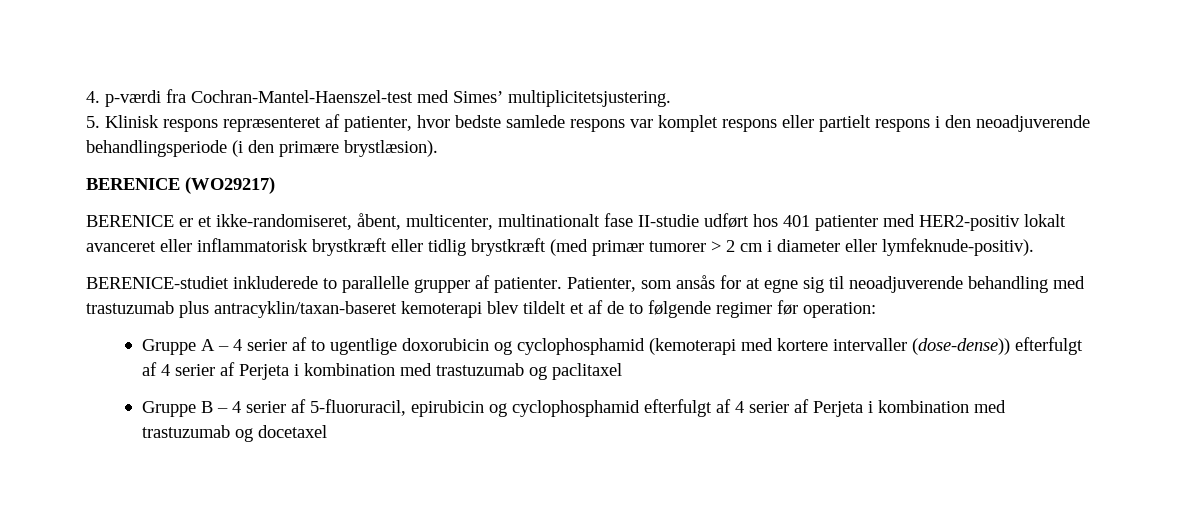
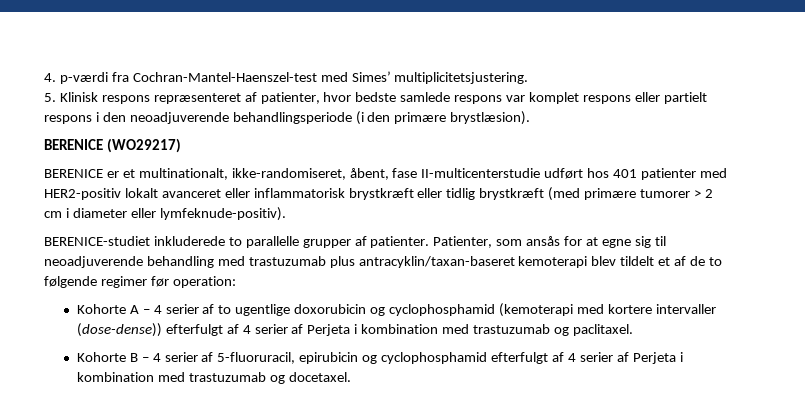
- BERENICE er et ikke-randomiseret, åbent, multicenter, multinationalt fase II-studie udført hos 401 patienter med HER2-positiv lokalt avanceret eller inflammatorisk brystkræft eller tidlig brystkræft (med primær tumorer > 2 cm i diameter eller lymfeknude-positiv).
+ BERENICE er et multinationalt, ikke-randomiseret, åbent, fase II-multicenterstudie udført hos 401 patienter med HER2-positiv lokalt avanceret eller inflammatorisk brystkræft eller tidlig brystkræft (med primære tumorer > 2 cm i diameter eller lymfeknude-positiv).
- Gruppe A – 4 serier af to ugentlige doxorubicin og cyclophosphamid (kemoterapi med kortere intervaller (dose-dense)) efterfulgt af 4 serier af Perjeta i kombination med trastuzumab og paclitaxel
- Gruppe B – 4 serier af 5-fluoruracil, epirubicin og cyclophosphamid efterfulgt af 4 serier af Perjeta i kombination med trastuzumab og docetaxel
+ Kohorte A – 4 serier af to ugentlige doxorubicin og cyclophosphamid (kemoterapi med kortere intervaller (dose-dense)) efterfulgt af 4 serier af Perjeta i kombination med trastuzumab og paclitaxel.
+ Kohorte B – 4 serier af 5-fluoruracil, epirubicin og cyclophosphamid efterfulgt af 4 serier af Perjeta i kombination med trastuzumab og docetaxel.

